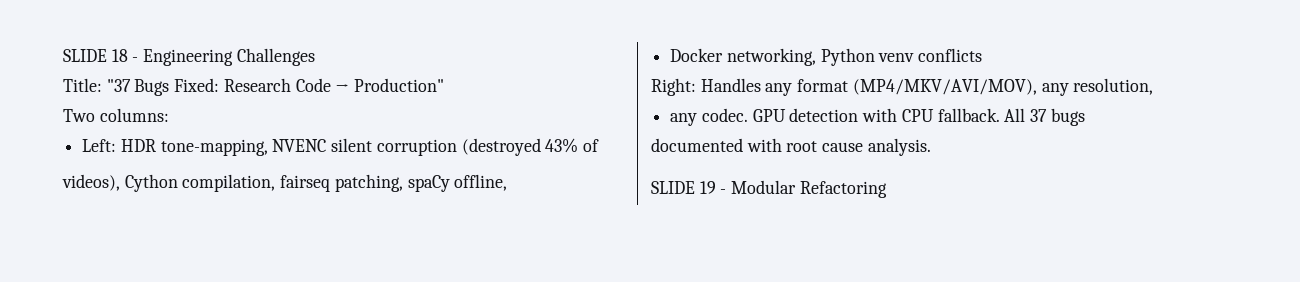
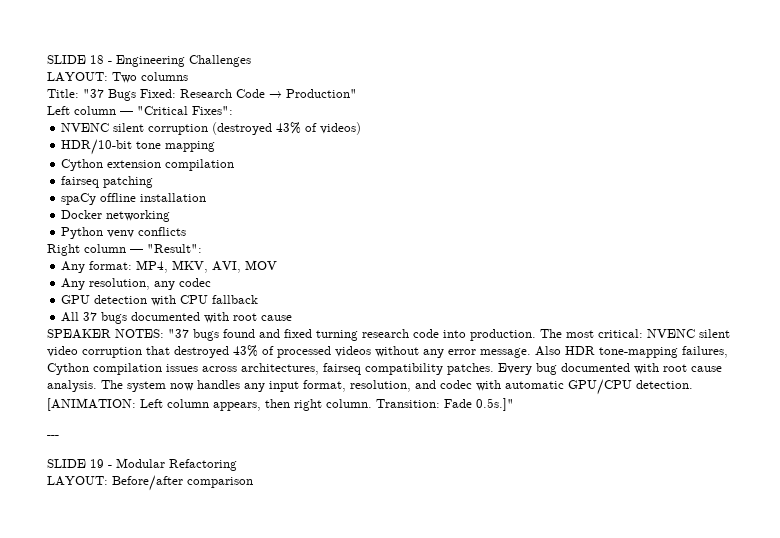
+ LAYOUT: Two columns
- Two columns:
- Left: HDR tone-mapping, NVENC silent corruption (destroyed 43% of
- videos), Cython compilation, fairseq patching, spaCy offline,
+ Left column — "Critical Fixes":
+ NVENC silent corruption (destroyed 43% of videos)
+ HDR/10-bit tone mapping
+ Cython extension compilation
+ fairseq patching
+ spaCy offline installation
- Docker networking, Python venv conflicts
+ Docker networking
+ Python venv conflicts
- Right: Handles any format (MP4/MKV/AVI/MOV), any resolution,
- any codec. GPU detection with CPU fallback. All 37 bugs
- documented with root cause analysis.
+ Right column — "Result":
+ Any format: MP4, MKV, AVI, MOV
+ Any resolution, any codec
+ GPU detection with CPU fallback
+ All 37 bugs documented with root cause
+ SPEAKER NOTES: "37 bugs found and fixed turning research code into production. The most critical: NVENC silent video corruption that destroyed 43% of processed videos without any error message. Also HDR tone-mapping failures, Cython compilation issues across architectures, fairseq compatibility patches. Every bug documented with root cause analysis. The system now handles any input format, resolution, and codec with automatic GPU/CPU detection. [ANIMATION: Left column appears, then right column. Transition: Fade 0.5s.]"
+ ---
+ LAYOUT: Before/after comparison

